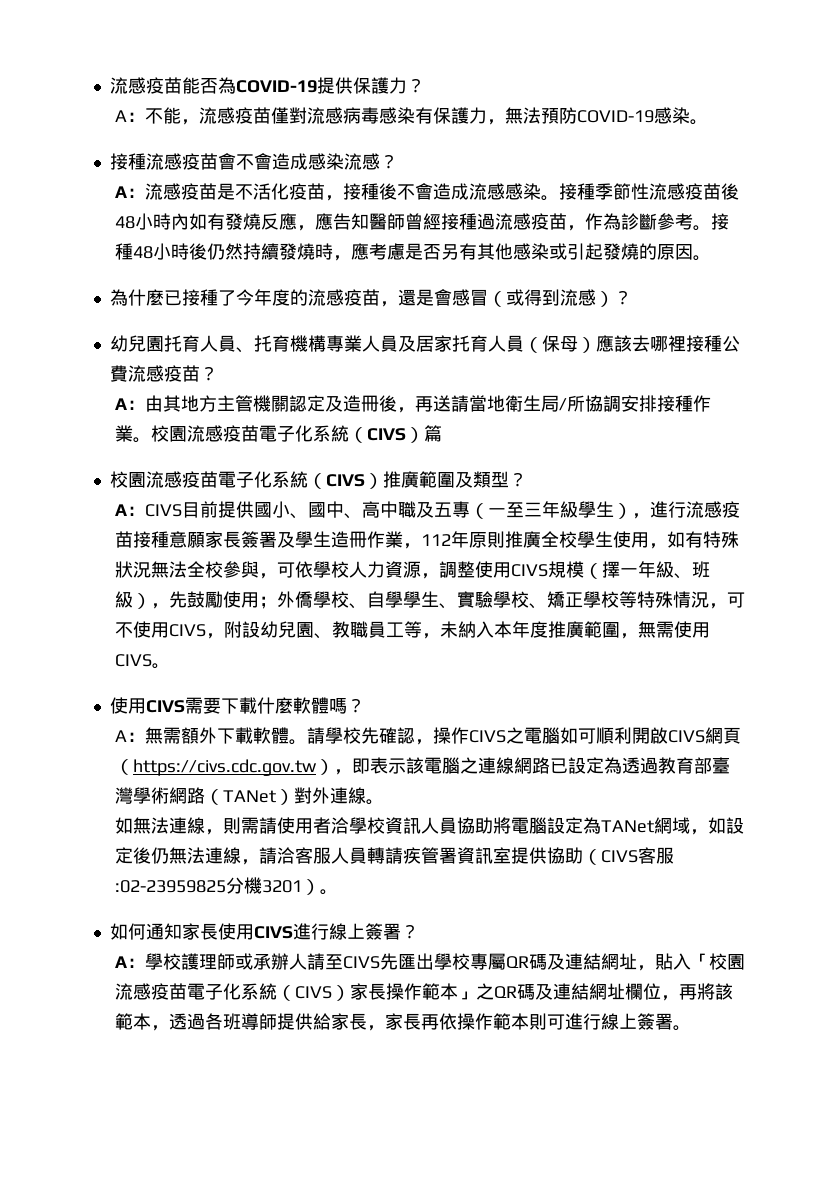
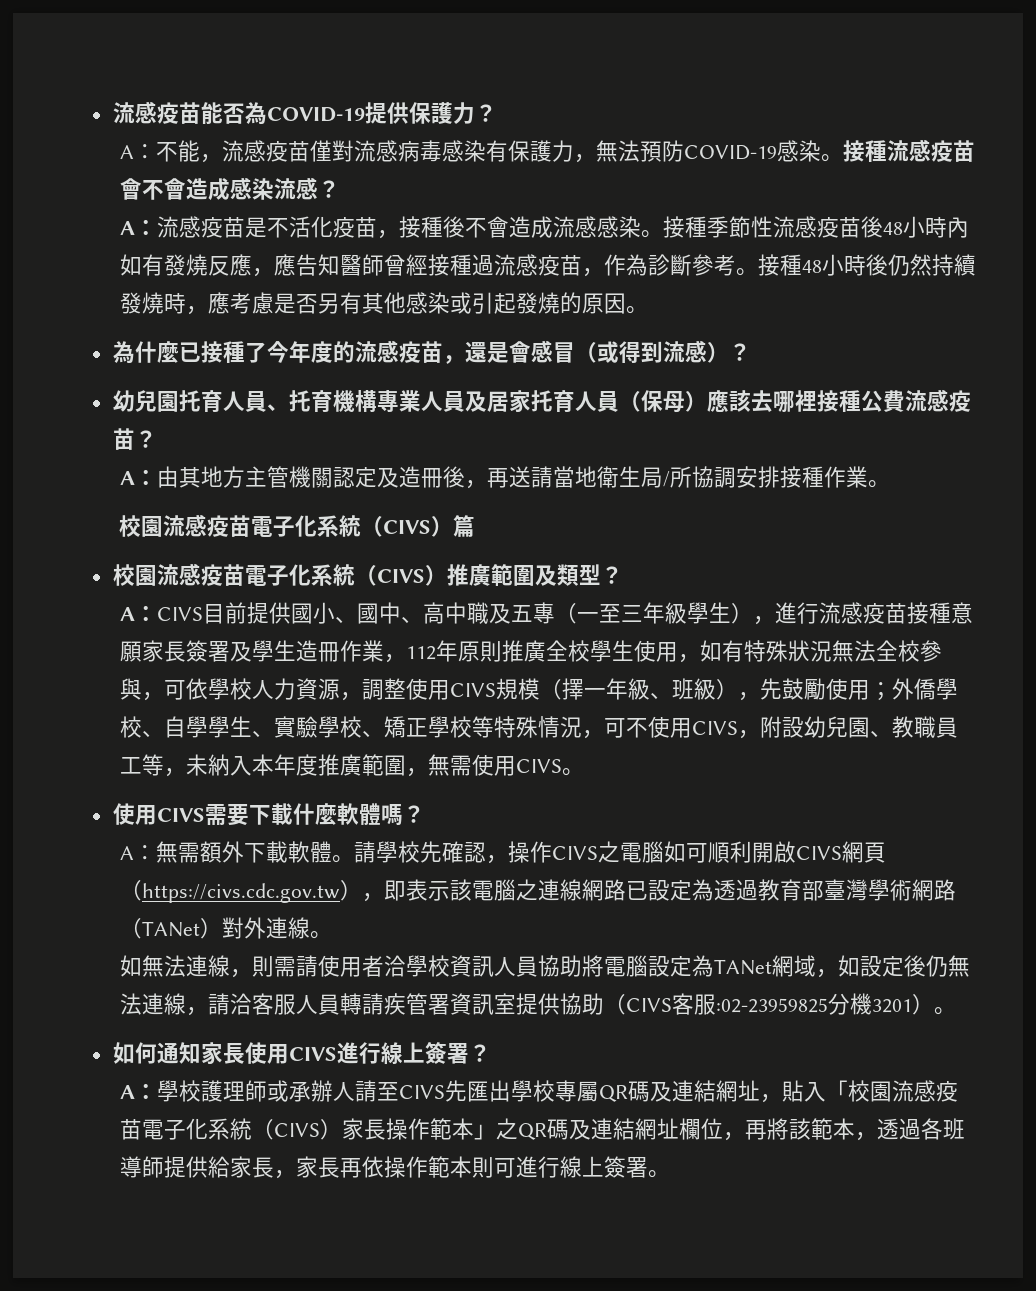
- A：不能，流感疫苗僅對流感病毒感染有保護力，無法預防COVID-19感染。
- 接種流感疫苗會不會造成感染流感？
+ A：不能，流感疫苗僅對流感病毒感染有保護力，無法預防COVID-19感染。接種流感疫苗會不會造成感染流感？
- A：由其地方主管機關認定及造冊後，再送請當地衛生局/所協調安排接種作業。校園流感疫苗電子化系統（CIVS）篇
+ A：由其地方主管機關認定及造冊後，再送請當地衛生局/所協調安排接種作業。
+ 校園流感疫苗電子化系統（CIVS）篇

